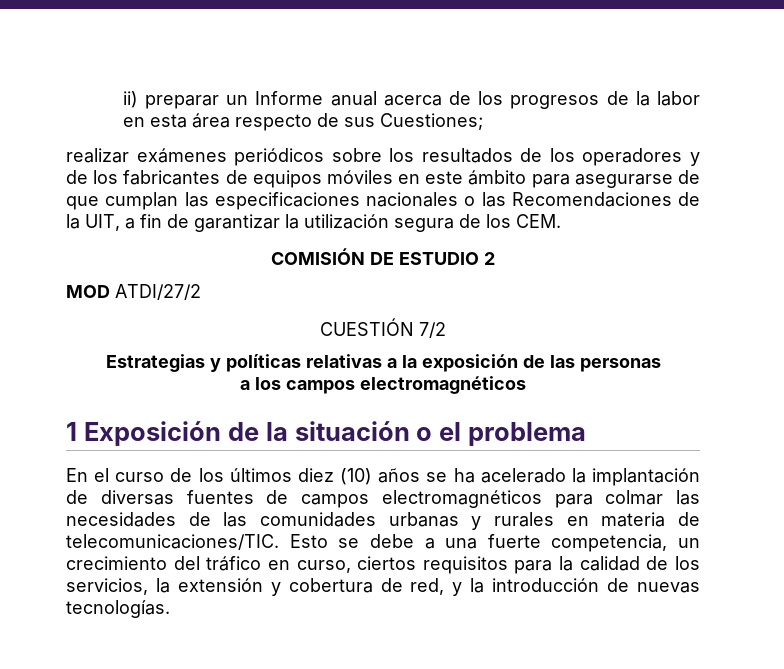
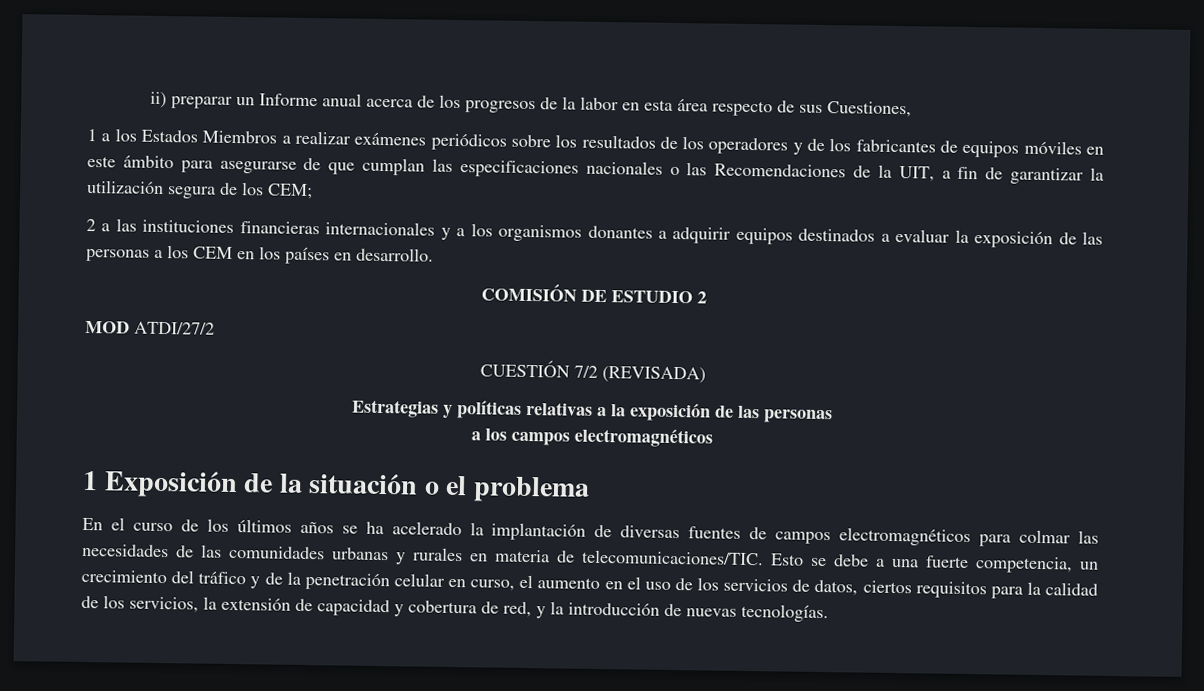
- ii) preparar un Informe anual acerca de los progresos de la labor en esta área respecto de sus Cuestiones;
- realizar exámenes periódicos sobre los resultados de los operadores y de los fabricantes de equipos móviles en este ámbito para asegurarse de que cumplan las especificaciones nacionales o las Recomendaciones de la UIT, a fin de garantizar la utilización segura de los CEM.
+ ii) preparar un Informe anual acerca de los progresos de la labor en esta área respecto de sus Cuestiones,
+ 1 a los Estados Miembros a realizar exámenes periódicos sobre los resultados de los operadores y de los fabricantes de equipos móviles en este ámbito para asegurarse de que cumplan las especificaciones nacionales o las Recomendaciones de la UIT, a fin de garantizar la utilización segura de los CEM;
+ 2 a las instituciones financieras internacionales y a los organismos donantes a adquirir equipos destinados a evaluar la exposición de las personas a los CEM en los países en desarrollo.
- CUESTIÓN 7/2
+ CUESTIÓN 7/2 (REVISADA)
- En el curso de los últimos diez (10) años se ha acelerado la implantación de diversas fuentes de campos electromagnéticos para colmar las necesidades de las comunidades urbanas y rurales en materia de telecomunicaciones/TIC.
+ En el curso de los últimos años se ha acelerado la implantación de diversas fuentes de campos electromagnéticos para colmar las necesidades de las comunidades urbanas y rurales en materia de telecomunicaciones/TIC.
- Esto se debe a una fuerte competencia, un crecimiento del tráfico en curso, ciertos requisitos para la calidad de los servicios, la extensión y cobertura de red, y la introducción de nuevas tecnologías.
+ Esto se debe a una fuerte competencia, un crecimiento del tráfico y de la penetración celular en curso, el aumento en el uso de los servicios de datos, ciertos requisitos para la calidad de los servicios, la extensión de capacidad y cobertura de red, y la introducción de nuevas tecnologías.

